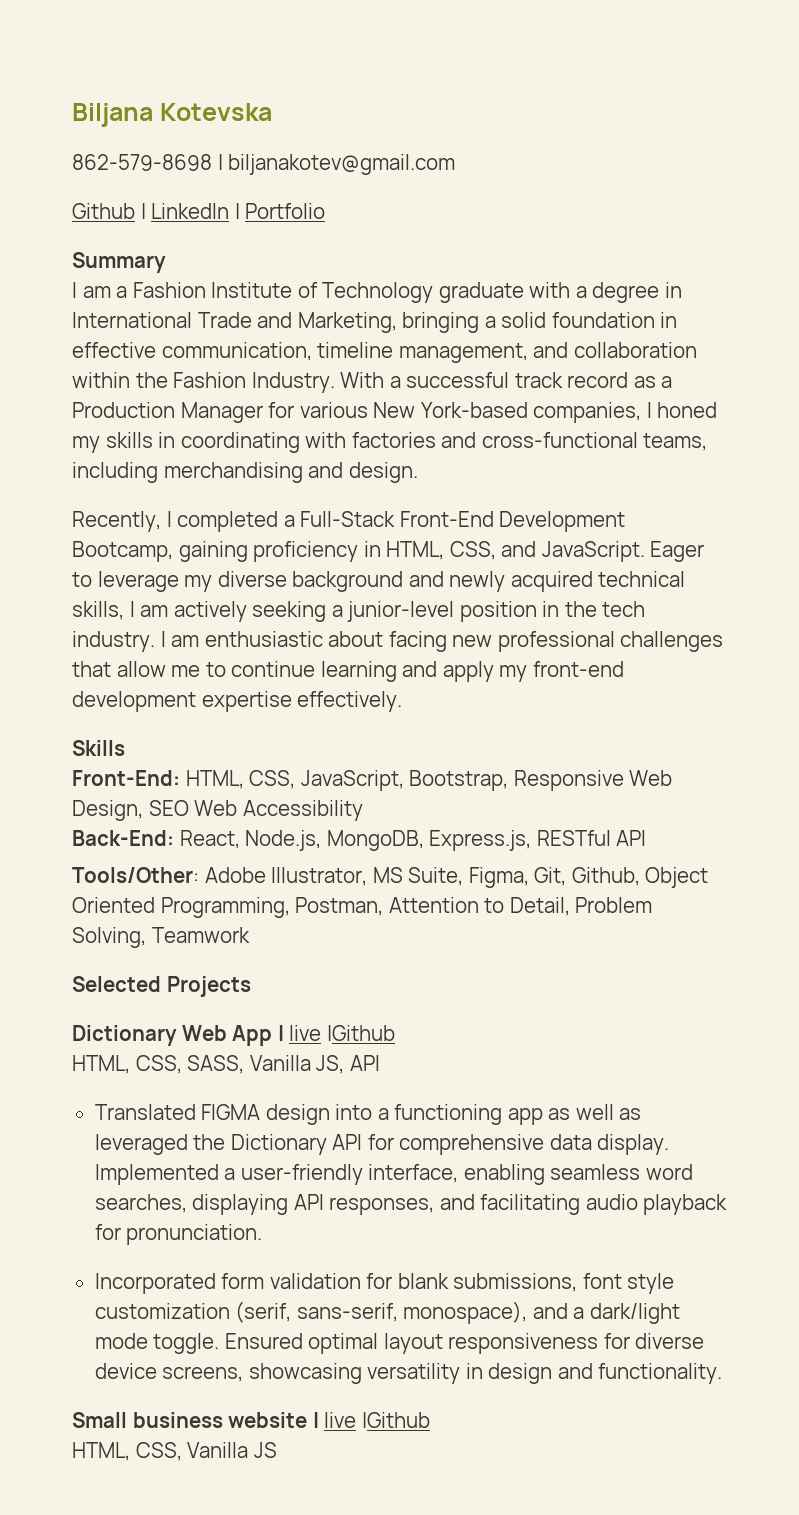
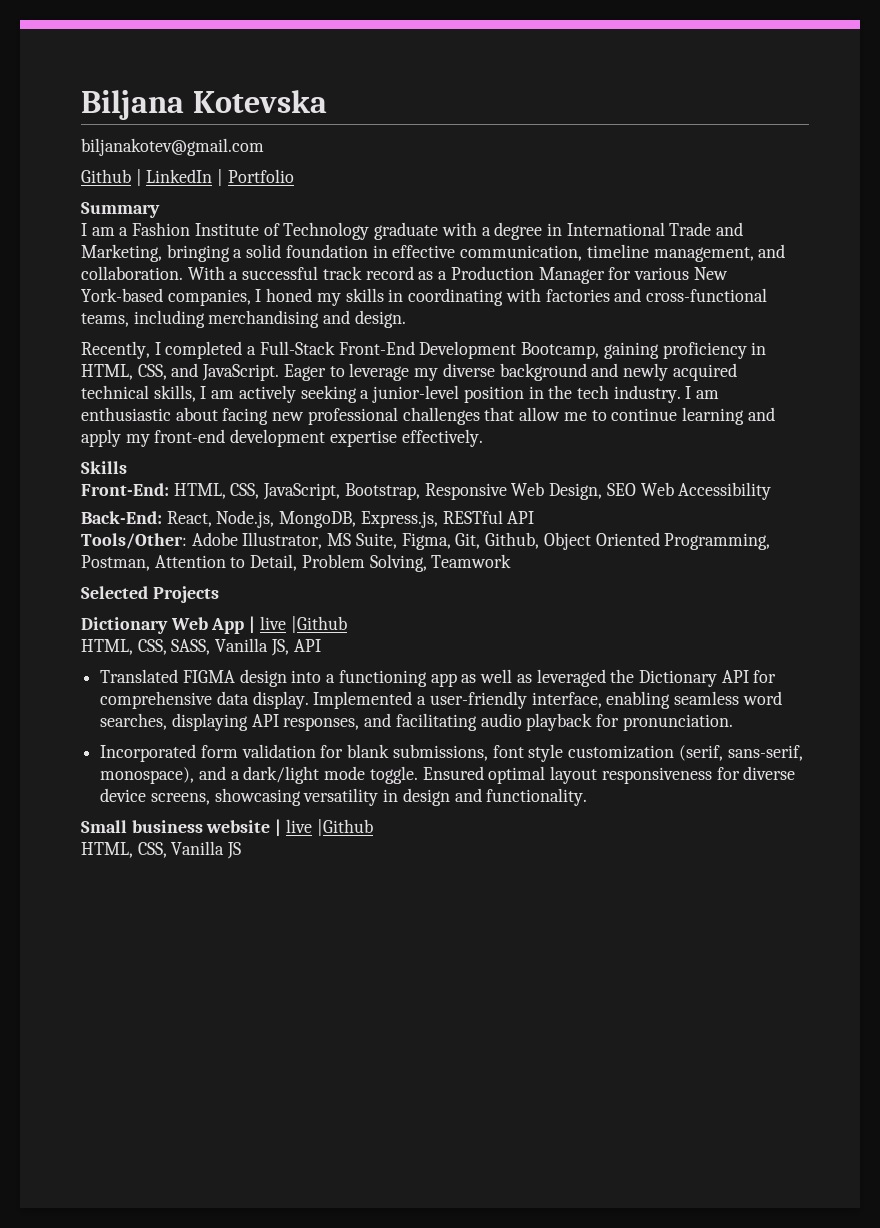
- 862-579-8698 | biljanakotev@gmail.com
+ biljanakotev@gmail.com
- I am a Fashion Institute of Technology graduate with a degree in International Trade and Marketing, bringing a solid foundation in effective communication, timeline management, and collaboration within the Fashion Industry.
+ I am a Fashion Institute of Technology graduate with a degree in International Trade and Marketing, bringing a solid foundation in effective communication, timeline management, and collaboration.

